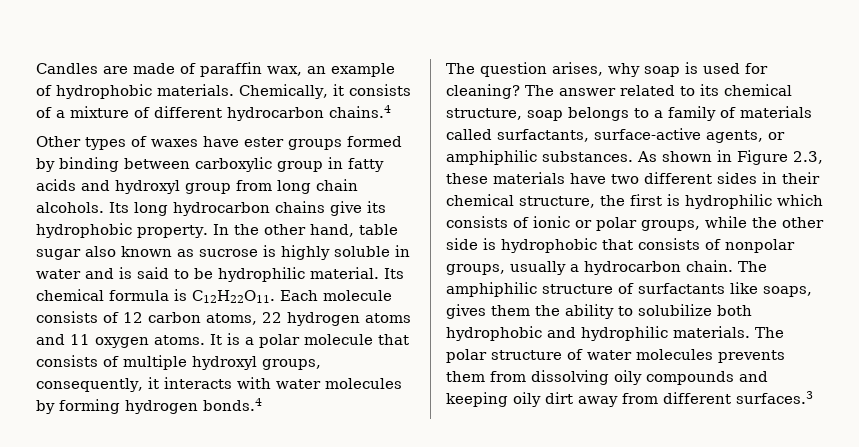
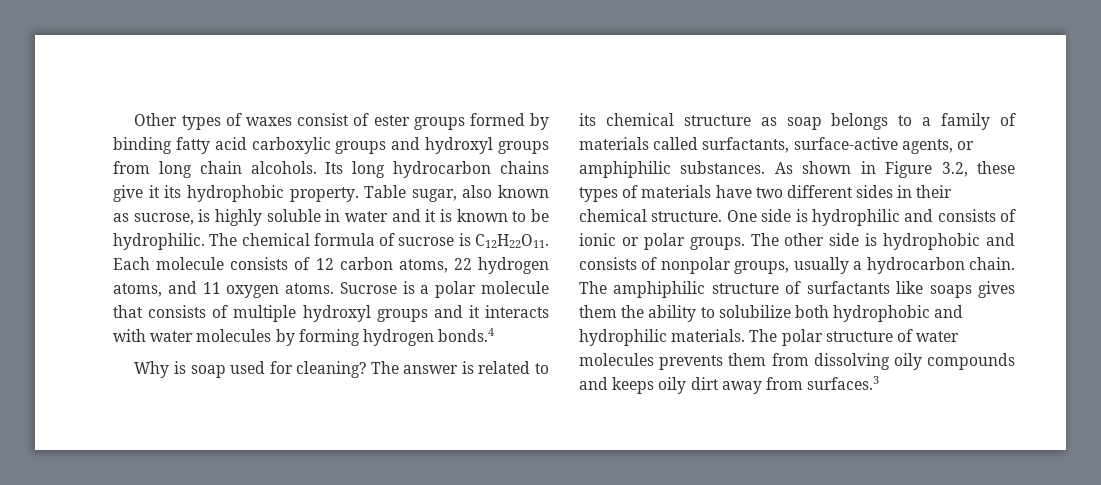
- Candles are made of paraffin wax, an example of hydrophobic materials. Chemically, it consists of a mixture of different hydrocarbon chains.4
- Other types of waxes have ester groups formed by binding between carboxylic group in fatty acids and hydroxyl group from long chain alcohols.
+ Other types of waxes consist of ester groups formed by binding fatty acid carboxylic groups and hydroxyl groups from long chain alcohols.
- Its long hydrocarbon chains give its hydrophobic property.
+ Its long hydrocarbon chains give it its hydrophobic property.
- In the other hand, table sugar also known as sucrose is highly soluble in water and is said to be hydrophilic material. Its chemical formula is C12H22O11.
+ Table sugar, also known as sucrose, is highly soluble in water and it is known to be hydrophilic. The chemical formula of sucrose is C12H22O11.
- Each molecule consists of 12 carbon atoms, 22 hydrogen atoms and 11 oxygen atoms.
+ Each molecule consists of 12 carbon atoms, 22 hydrogen atoms, and 11 oxygen atoms.
- It is a polar molecule that consists of multiple hydroxyl groups, consequently, it interacts with water molecules by forming hydrogen bonds.4
+ Sucrose is a polar molecule that consists of multiple hydroxyl groups and it interacts with water molecules by forming hydrogen bonds.4
- The question arises, why soap is used for cleaning?
+ Why is soap used for cleaning?
- The answer related to its chemical structure, soap belongs to a family of materials called surfactants, surface-active agents, or amphiphilic substances.
+ The answer is related to its chemical structure as soap belongs to a family of materials called surfactants, surface-active agents, or amphiphilic substances.
- As shown in Figure 2.3, these materials have two different sides in their chemical structure, the first is hydrophilic which consists of ionic or polar groups, while the other side is hydrophobic that consists of nonpolar groups, usually a hydrocarbon chain.
+ As shown in Figure 3.2, these types of materials have two different sides in their chemical structure. One side is hydrophilic and consists of ionic or polar groups. The other side is hydrophobic and consists of nonpolar groups, usually a hydrocarbon chain.
- The amphiphilic structure of surfactants like soaps, gives them the ability to solubilize both hydrophobic and hydrophilic materials.
+ The amphiphilic structure of surfactants like soaps gives them the ability to solubilize both hydrophobic and hydrophilic materials.
- The polar structure of water molecules prevents them from dissolving oily compounds and keeping oily dirt away from different surfaces.3
+ The polar structure of water molecules prevents them from dissolving oily compounds and keeps oily dirt away from surfaces.3

